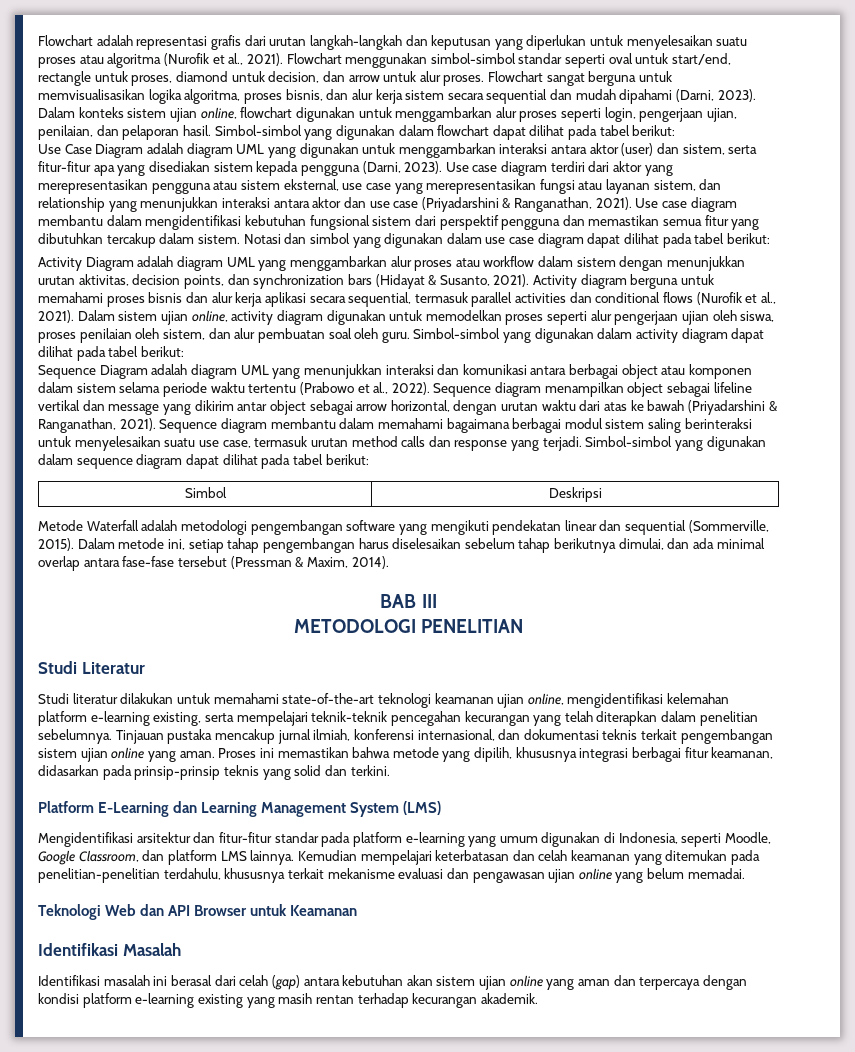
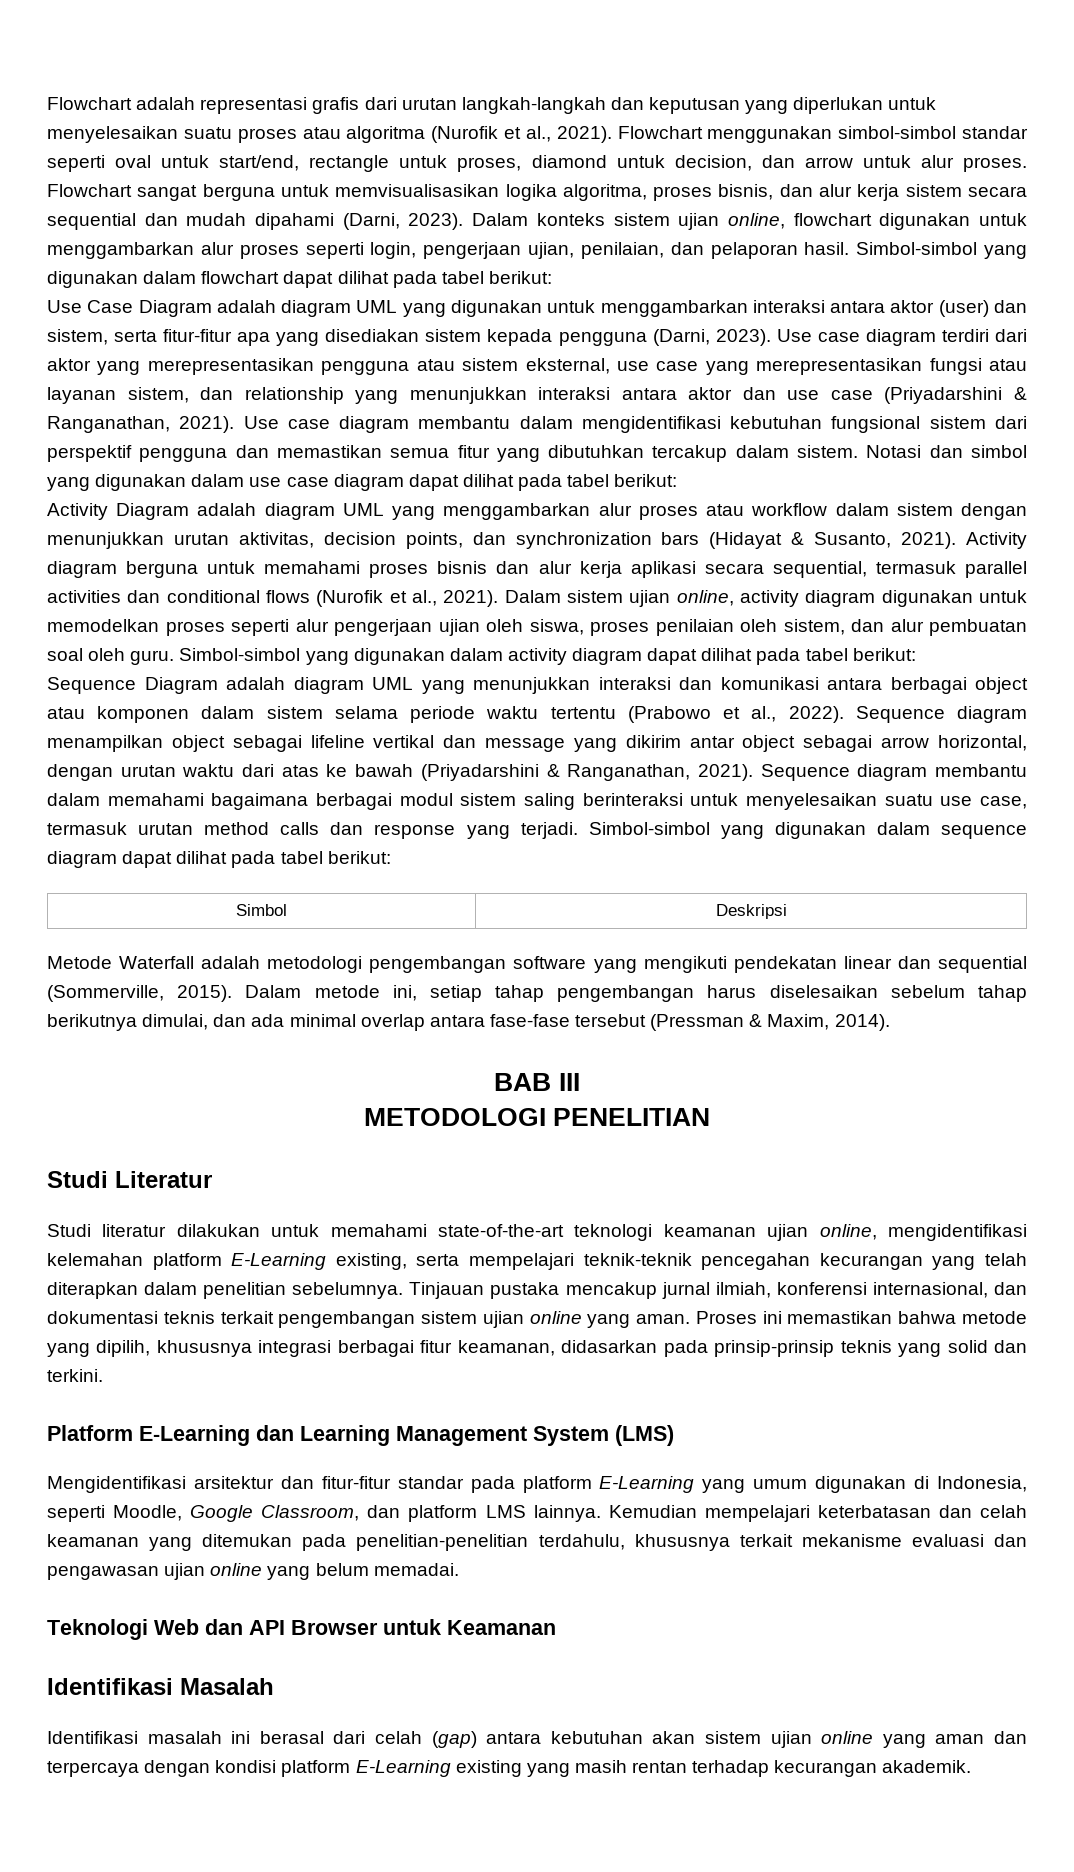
- Studi literatur dilakukan untuk memahami state-of-the-art teknologi keamanan ujian online, mengidentifikasi kelemahan platform e-learning existing, serta mempelajari teknik-teknik pencegahan kecurangan yang telah diterapkan dalam penelitian sebelumnya.
+ Studi literatur dilakukan untuk memahami state-of-the-art teknologi keamanan ujian online, mengidentifikasi kelemahan platform E-Learning existing, serta mempelajari teknik-teknik pencegahan kecurangan yang telah diterapkan dalam penelitian sebelumnya.
- Mengidentifikasi arsitektur dan fitur-fitur standar pada platform e-learning yang umum digunakan di Indonesia, seperti Moodle, Google Classroom, dan platform LMS lainnya.
+ Mengidentifikasi arsitektur dan fitur-fitur standar pada platform E-Learning yang umum digunakan di Indonesia, seperti Moodle, Google Classroom, dan platform LMS lainnya.
- Identifikasi masalah ini berasal dari celah (gap) antara kebutuhan akan sistem ujian online yang aman dan terpercaya dengan kondisi platform e-learning existing yang masih rentan terhadap kecurangan akademik.
+ Identifikasi masalah ini berasal dari celah (gap) antara kebutuhan akan sistem ujian online yang aman dan terpercaya dengan kondisi platform E-Learning existing yang masih rentan terhadap kecurangan akademik.

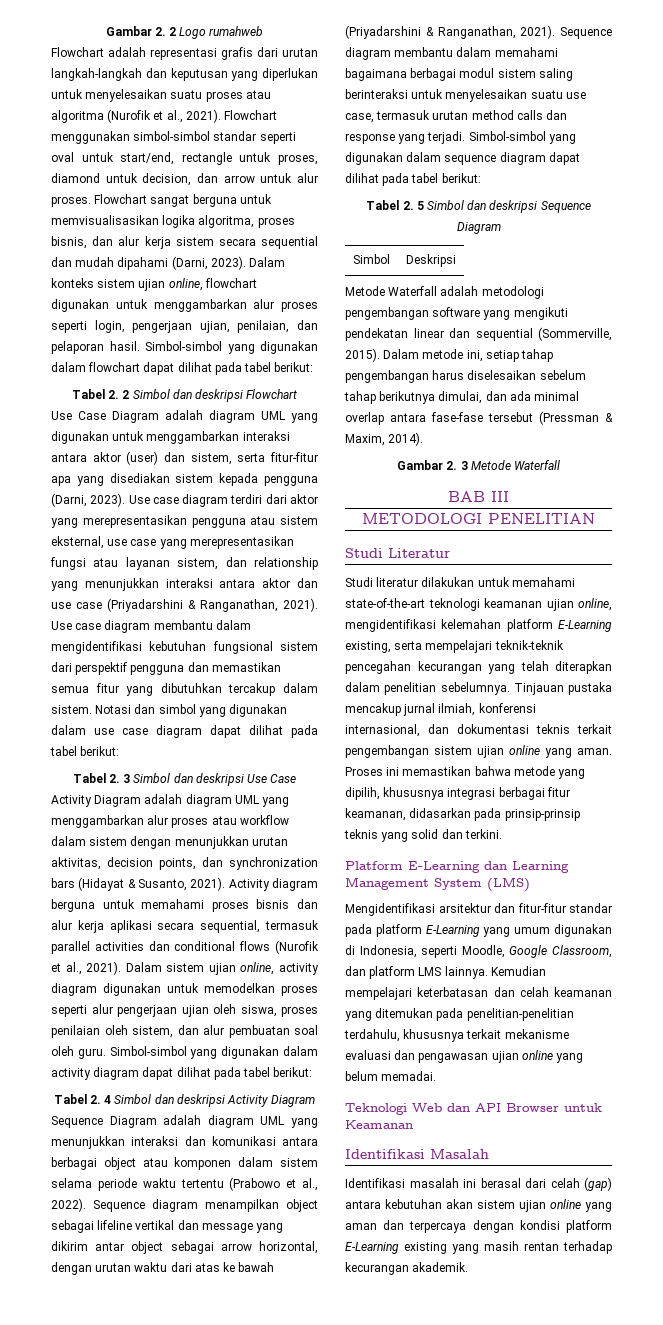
+ Gambar 2. 2 Logo rumahweb
+ Tabel 2. 2 Simbol dan deskripsi Flowchart
+ Tabel 2. 3 Simbol dan deskripsi Use Case
+ Tabel 2. 4 Simbol dan deskripsi Activity Diagram
+ Tabel 2. 5 Simbol dan deskripsi Sequence Diagram
+ Gambar 2. 3 Metode Waterfall

